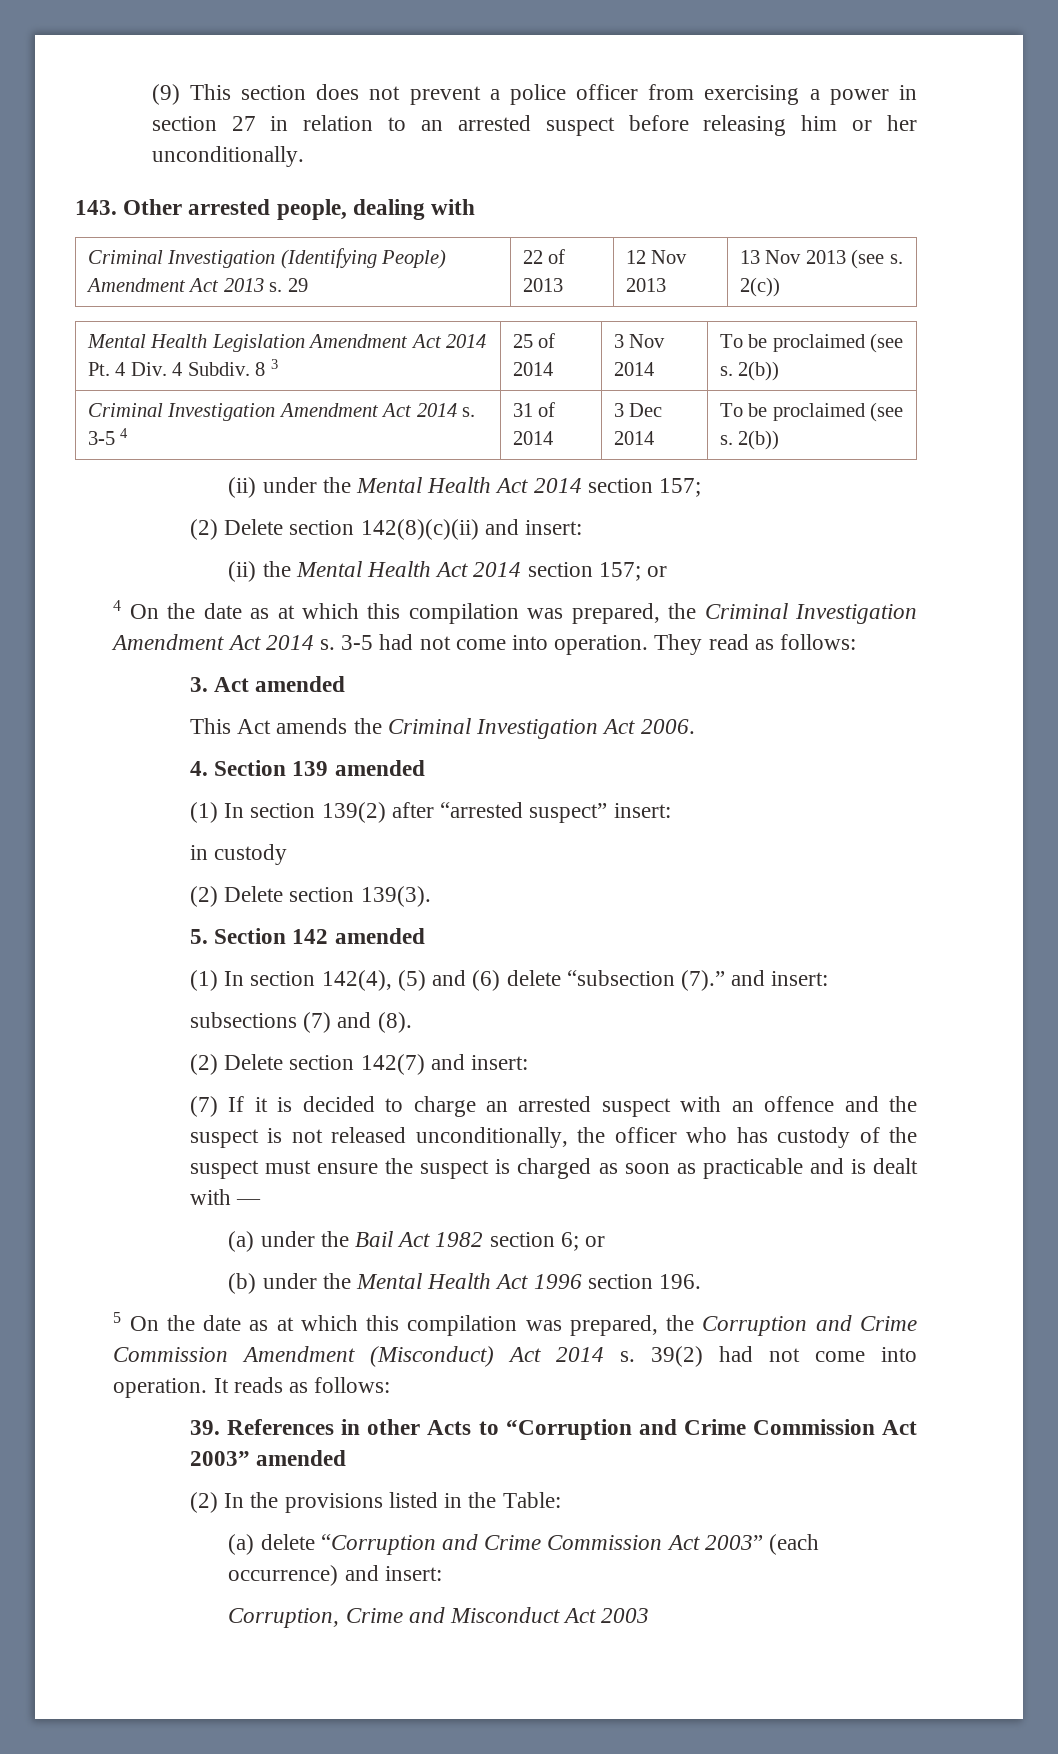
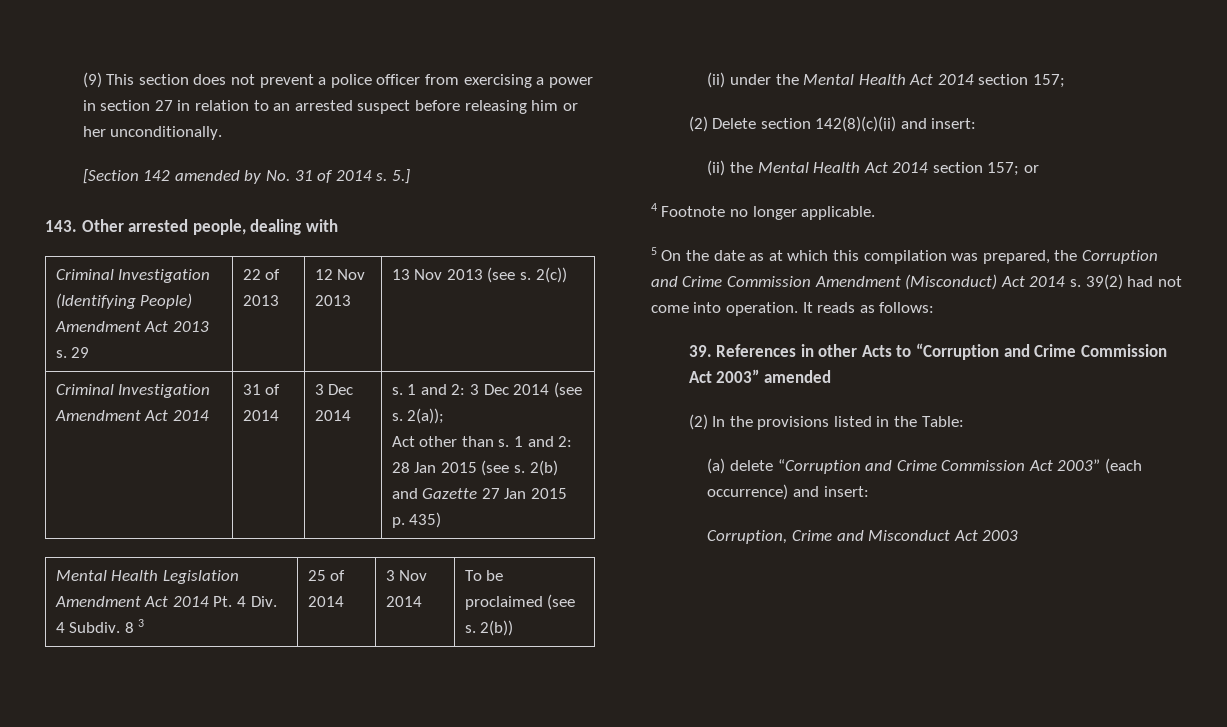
+ [Section 142 amended by No. 31 of 2014 s. 5.]
+ Criminal Investigation Amendment Act 2014 | 31 of 2014 | 3 Dec 2014 | s. 1 and 2: 3 Dec 2014 (see s. 2(a));
+ Act other than s. 1 and 2: 28 Jan 2015 (see s. 2(b) and Gazette 27 Jan 2015 p. 435)
- Criminal Investigation Amendment Act 2014 s. 3-5 4 | 31 of 2014 | 3 Dec 2014 | To be proclaimed (see s. 2(b))
- 4 On the date as at which this compilation was prepared, the Criminal Investigation Amendment Act 2014 s. 3-5 had not come into operation. They read as follows:
- 3. Act amended
- This Act amends the Criminal Investigation Act 2006.
- 4. Section 139 amended
- (1) In section 139(2) after “arrested suspect” insert:
- in custody
- (2) Delete section 139(3).
- 5. Section 142 amended
- (1) In section 142(4), (5) and (6) delete “subsection (7).” and insert:
- subsections (7) and (8).
- (2) Delete section 142(7) and insert:
- (7) If it is decided to charge an arrested suspect with an offence and the suspect is not released unconditionally, the officer who has custody of the suspect must ensure the suspect is charged as soon as practicable and is dealt with —
- (a) under the Bail Act 1982 section 6; or
- (b) under the Mental Health Act 1996 section 196.
+ 4 Footnote no longer applicable.

